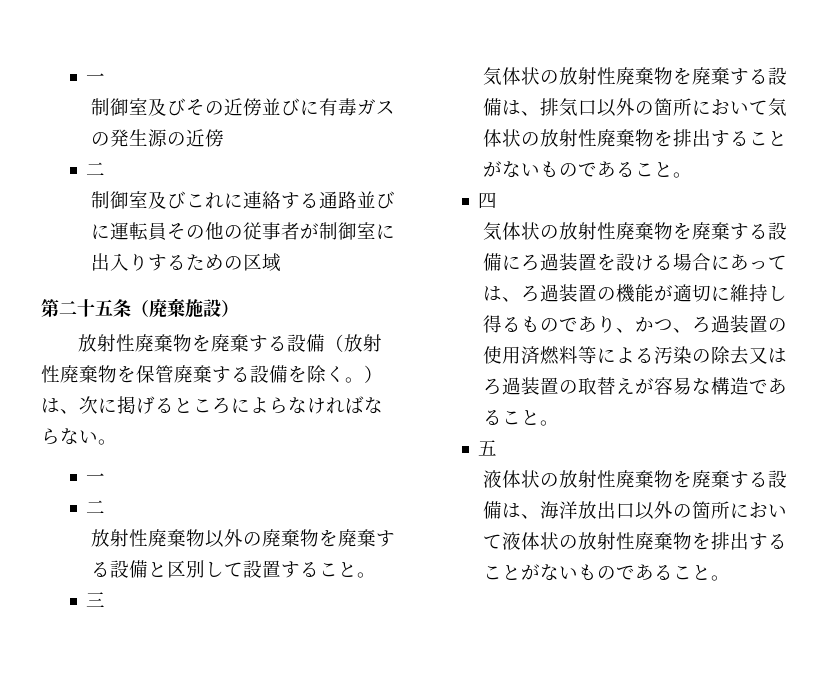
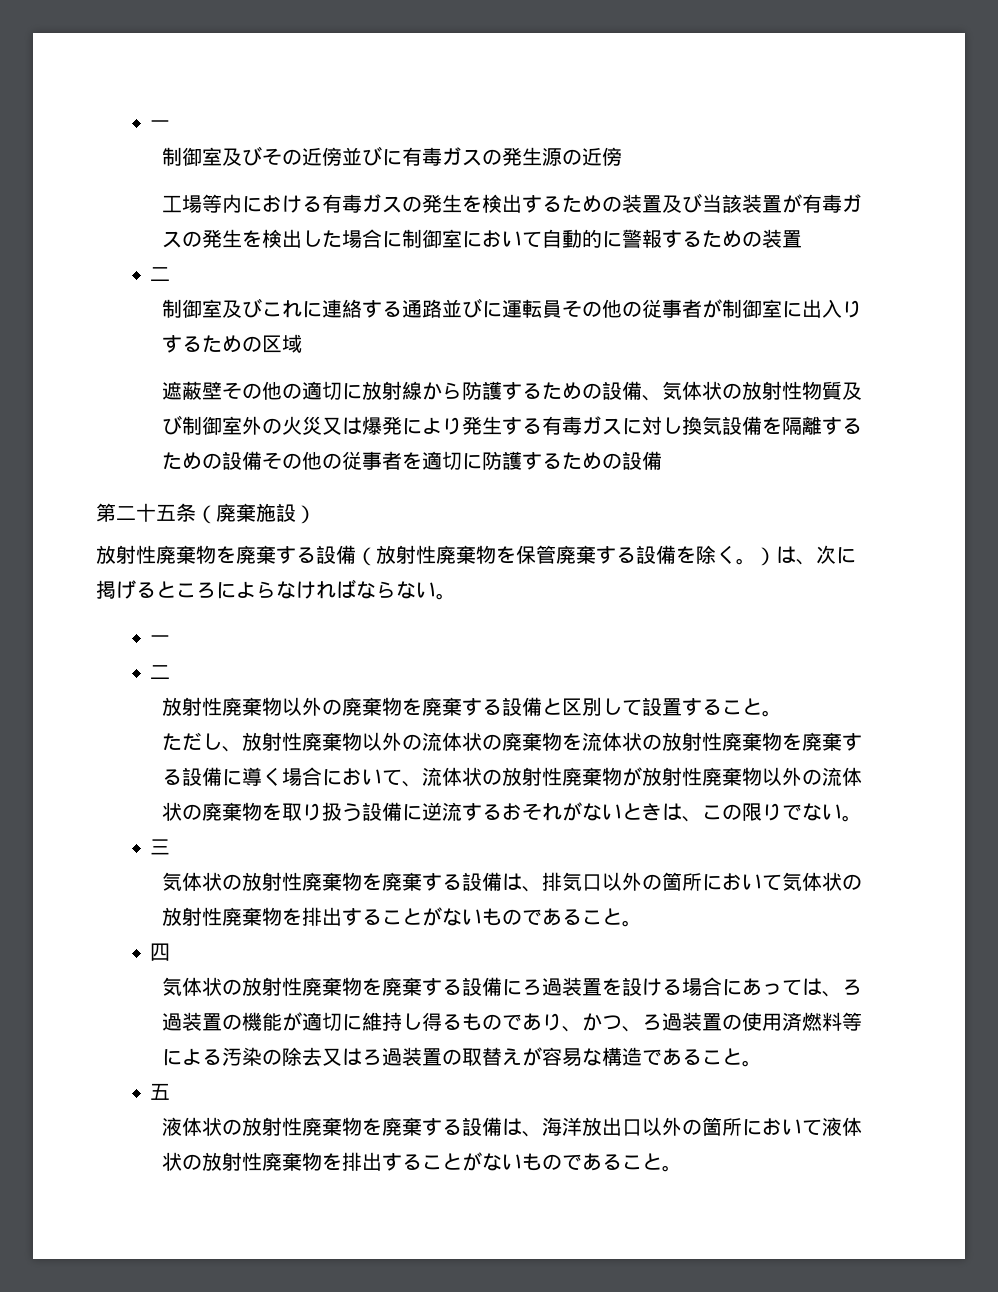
+ 工場等内における有毒ガスの発生を検出するための装置及び当該装置が有毒ガスの発生を検出した場合に制御室において自動的に警報するための装置
+ 遮蔽壁その他の適切に放射線から防護するための設備、気体状の放射性物質及び制御室外の火災又は爆発により発生する有毒ガスに対し換気設備を隔離するための設備その他の従事者を適切に防護するための設備
+ ただし、放射性廃棄物以外の流体状の廃棄物を流体状の放射性廃棄物を廃棄する設備に導く場合において、流体状の放射性廃棄物が放射性廃棄物以外の流体状の廃棄物を取り扱う設備に逆流するおそれがないときは、この限りでない。

